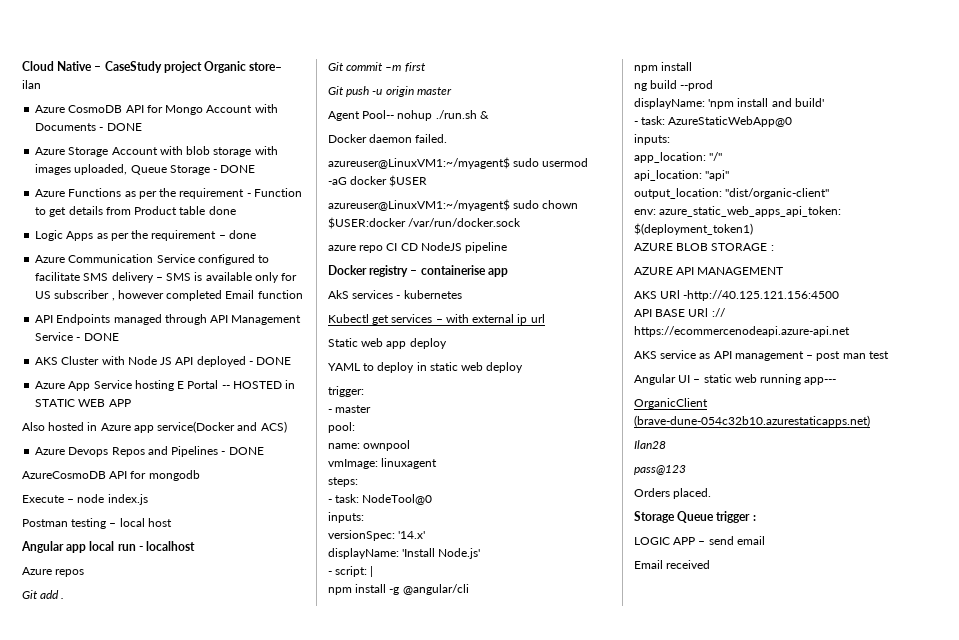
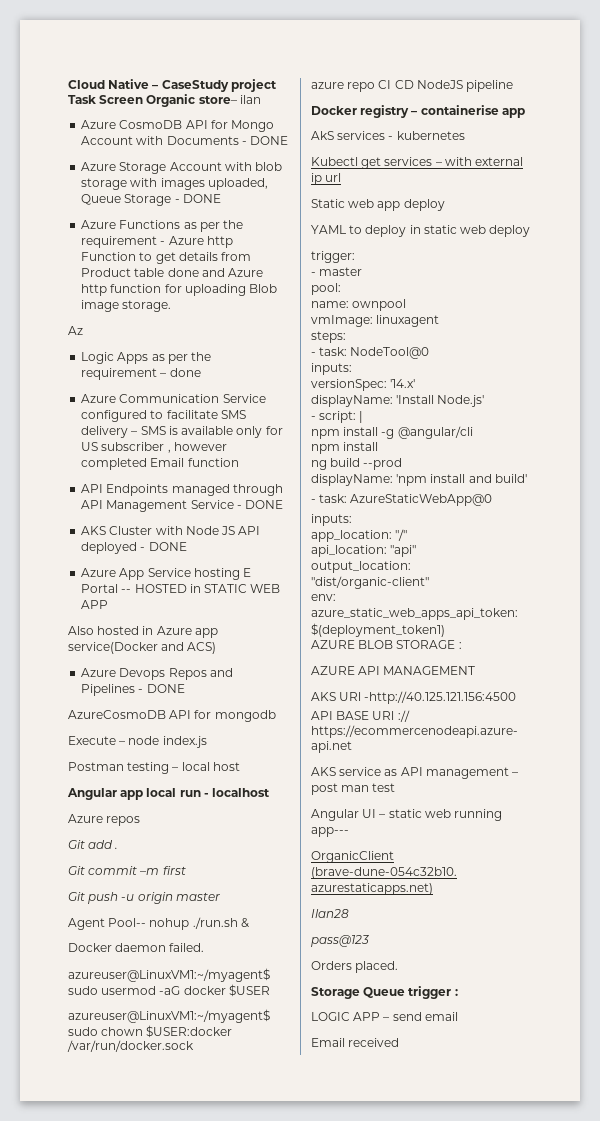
- Cloud Native – CaseStudy project Organic store– ilan
+ Cloud Native – CaseStudy project Task Screen Organic store– ilan
- Azure Functions as per the requirement - Function to get details from Product table done
+ Azure Functions as per the requirement - Azure http Function to get details from Product table done and Azure http function for uploading Blob image storage.
+ Az

